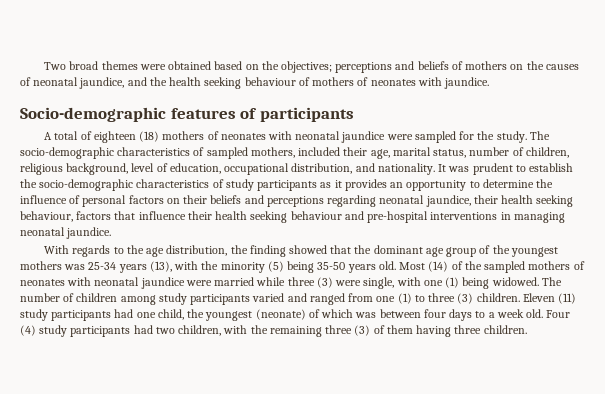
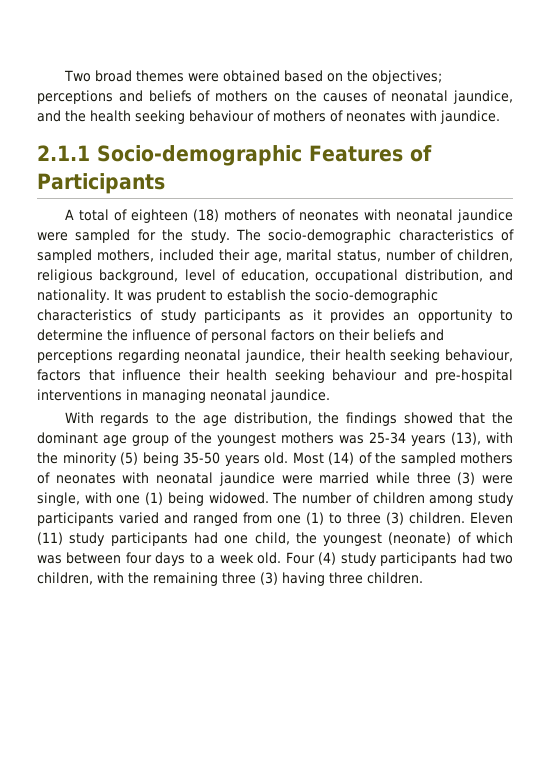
- Socio-demographic features of participants
+ 2.1.1 Socio-demographic Features of Participants
- With regards to the age distribution, the finding showed that the dominant age group of the youngest mothers was 25-34 years (13), with the minority (5) being 35-50 years old.
+ With regards to the age distribution, the findings showed that the dominant age group of the youngest mothers was 25-34 years (13), with the minority (5) being 35-50 years old.
- Four (4) study participants had two children, with the remaining three (3) of them having three children.
+ Four (4) study participants had two children, with the remaining three (3) having three children.

